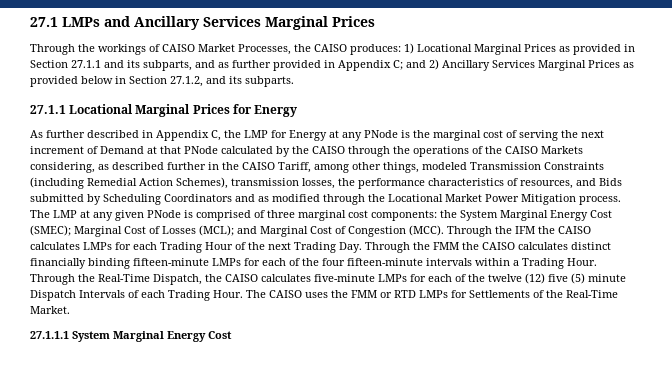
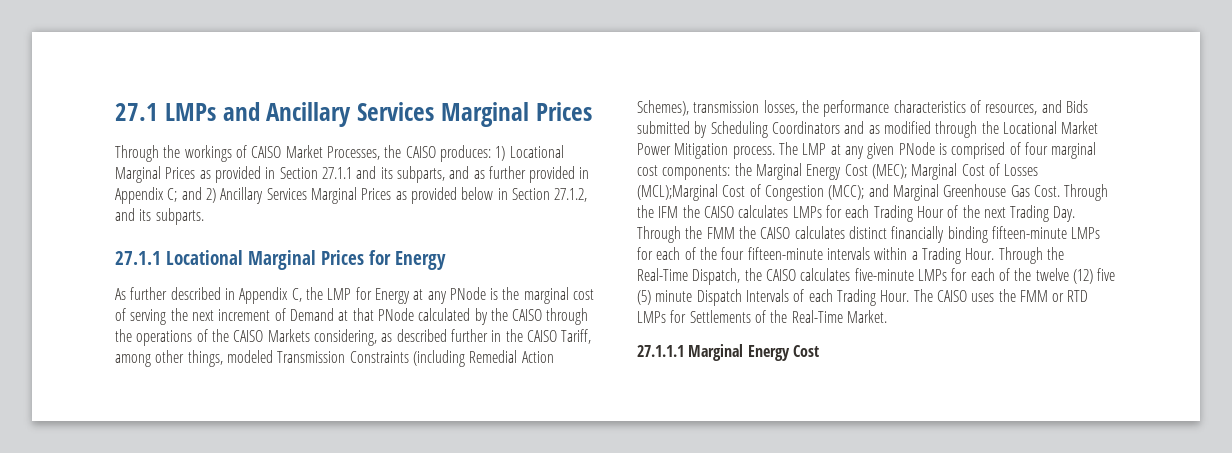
- The LMP at any given PNode is comprised of three marginal cost components: the System Marginal Energy Cost (SMEC); Marginal Cost of Losses (MCL); and Marginal Cost of Congestion (MCC).
+ The LMP at any given PNode is comprised of four marginal cost components: the Marginal Energy Cost (MEC); Marginal Cost of Losses (MCL);Marginal Cost of Congestion (MCC); and Marginal Greenhouse Gas Cost.
- 27.1.1.1 System Marginal Energy Cost
+ 27.1.1.1 Marginal Energy Cost

